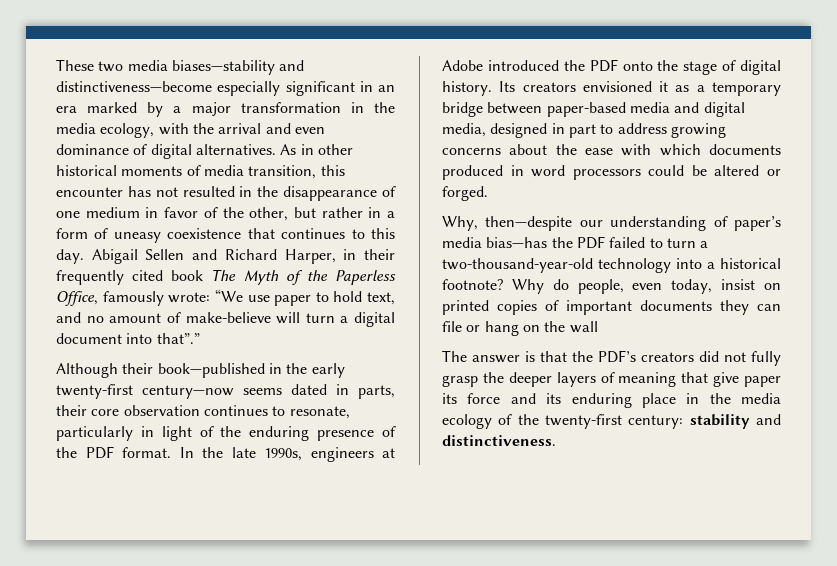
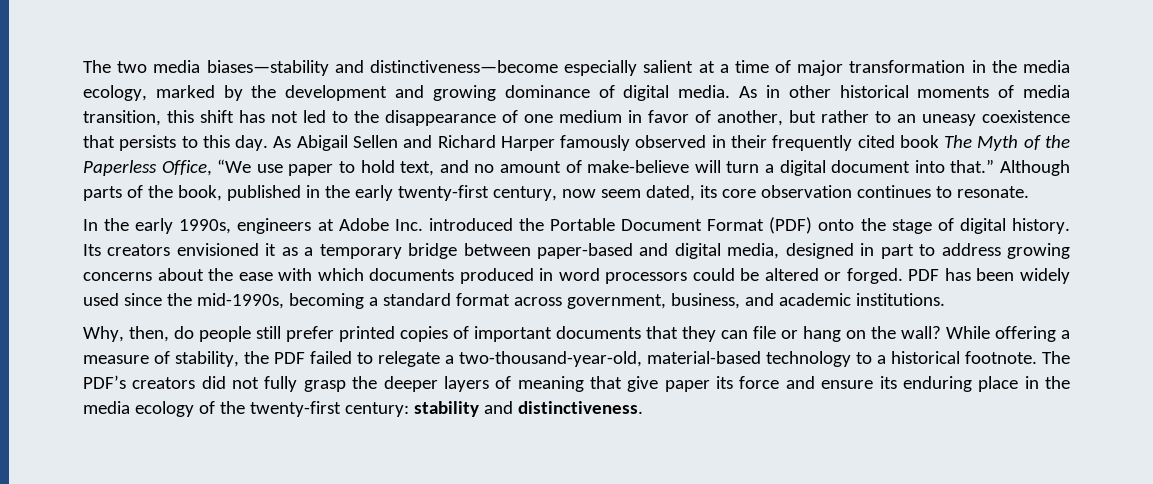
- These two media biases—stability and distinctiveness—become especially significant in an era marked by a major transformation in the media ecology, with the arrival and even dominance of digital alternatives.
+ The two media biases—stability and distinctiveness—become especially salient at a time of major transformation in the media ecology, marked by the development and growing dominance of digital media.
- As in other historical moments of media transition, this encounter has not resulted in the disappearance of one medium in favor of the other, but rather in a form of uneasy coexistence that continues to this day.
+ As in other historical moments of media transition, this shift has not led to the disappearance of one medium in favor of another, but rather to an uneasy coexistence that persists to this day.
- Abigail Sellen and Richard Harper, in their frequently cited book The Myth of the Paperless Office, famously wrote: “We use paper to hold text, and no amount of make-believe will turn a digital document into that”.”
- Although their book—published in the early twenty-first century—now seems dated in parts, their core observation continues to resonate, particularly in light of the enduring presence of the PDF format. In the late 1990s, engineers at Adobe introduced the PDF onto the stage of digital history.
+ As Abigail Sellen and Richard Harper famously observed in their frequently cited book The Myth of the Paperless Office, “We use paper to hold text, and no amount of make-believe will turn a digital document into that.” Although parts of the book, published in the early twenty-first century, now seem dated, its core observation continues to resonate.
+ In the early 1990s, engineers at Adobe Inc. introduced the Portable Document Format (PDF) onto the stage of digital history.
- Its creators envisioned it as a temporary bridge between paper-based media and digital media, designed in part to address growing concerns about the ease with which documents produced in word processors could be altered or forged.
- Why, then—despite our understanding of paper’s media bias—has the PDF failed to turn a two-thousand-year-old technology into a historical footnote? Why do people, even today, insist on printed copies of important documents they can file or hang on the wall
- The answer is that the PDF’s creators did not fully grasp the deeper layers of meaning that give paper its force and its enduring place in the media ecology of the twenty-first century:
+ Its creators envisioned it as a temporary bridge between paper-based and digital media, designed in part to address growing concerns about the ease with which documents produced in word processors could be altered or forged. PDF has been widely used since the mid-1990s, becoming a standard format across government, business, and academic institutions.
+ Why, then, do people still prefer printed copies of important documents that they can file or hang on the wall? While offering a measure of stability, the PDF failed to relegate a two-thousand-year-old, material-based technology to a historical footnote. The PDF’s creators did not fully grasp the deeper layers of meaning that give paper its force and ensure its enduring place in the media ecology of the twenty-first century:

